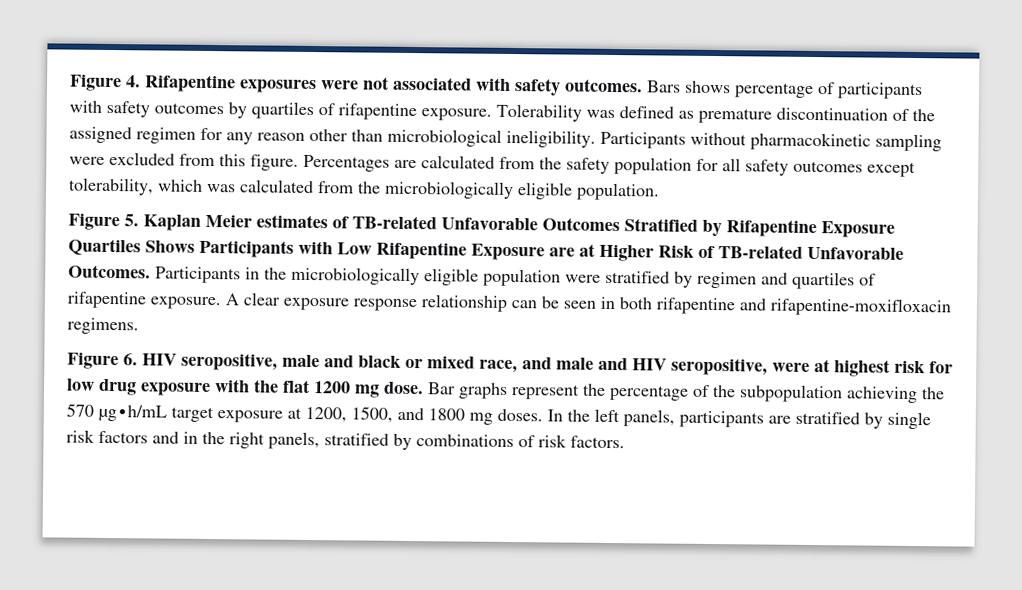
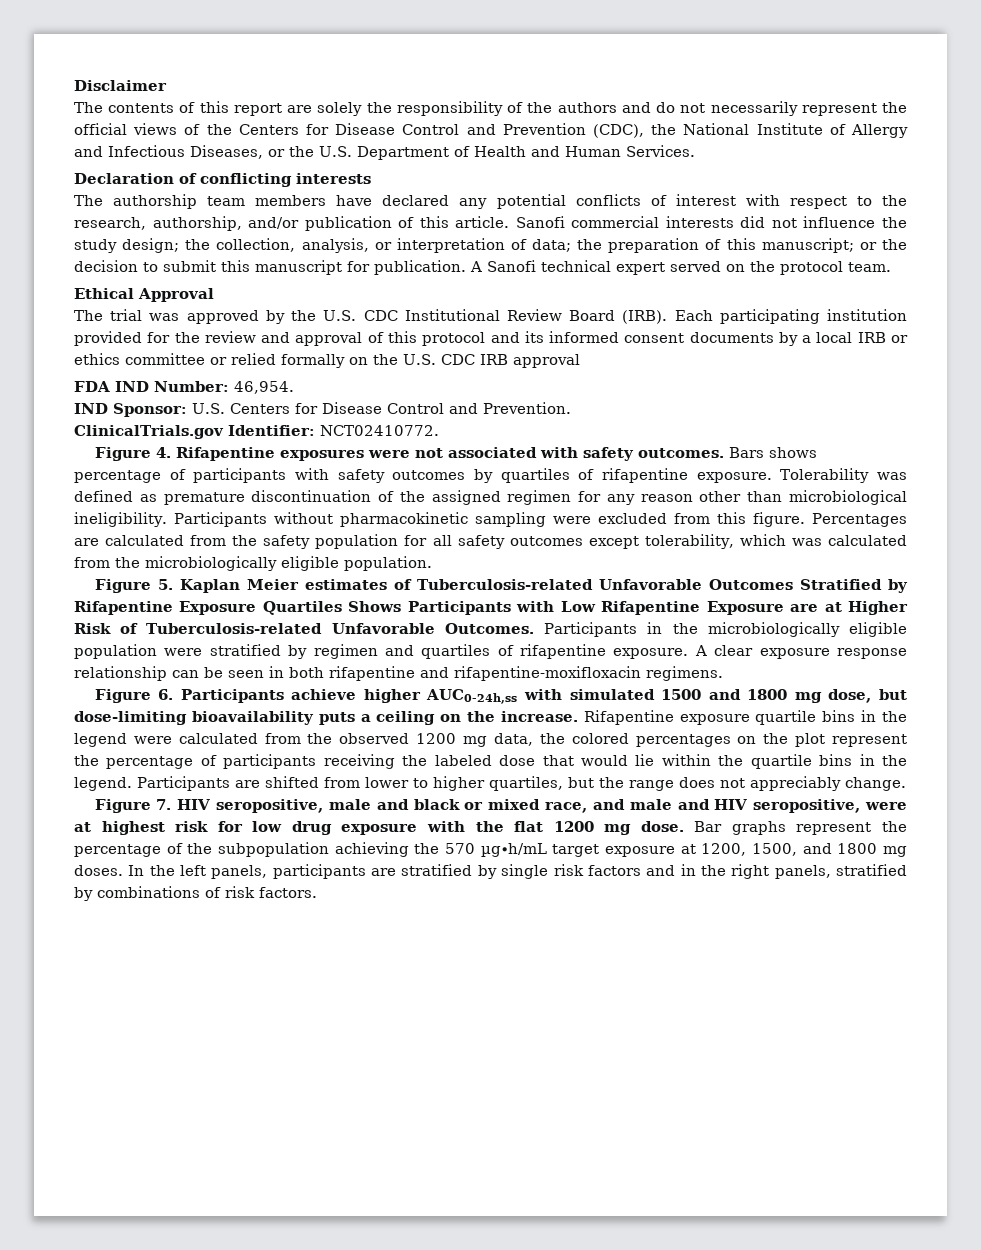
+ Disclaimer
+ The contents of this report are solely the responsibility of the authors and do not necessarily represent the official views of the Centers for Disease Control and Prevention (CDC), the National Institute of Allergy and Infectious Diseases, or the U.S. Department of Health and Human Services.
+ Declaration of conflicting interests
+ The authorship team members have declared any potential conflicts of interest with respect to the research, authorship, and/or publication of this article. Sanofi commercial interests did not influence the study design; the collection, analysis, or interpretation of data; the preparation of this manuscript; or the decision to submit this manuscript for publication. A Sanofi technical expert served on the protocol team.
+ Ethical Approval
+ The trial was approved by the U.S. CDC Institutional Review Board (IRB). Each participating institution provided for the review and approval of this protocol and its informed consent documents by a local IRB or ethics committee or relied formally on the U.S. CDC IRB approval
+ FDA IND Number: 46,954.
+ IND Sponsor: U.S. Centers for Disease Control and Prevention.
+ ClinicalTrials.gov Identifier: NCT02410772.
- Figure 5. Kaplan Meier estimates of TB-related Unfavorable Outcomes Stratified by Rifapentine Exposure Quartiles Shows Participants with Low Rifapentine Exposure are at Higher Risk of TB-related Unfavorable Outcomes.
+ Figure 5. Kaplan Meier estimates of Tuberculosis-related Unfavorable Outcomes Stratified by Rifapentine Exposure Quartiles Shows Participants with Low Rifapentine Exposure are at Higher Risk of Tuberculosis-related Unfavorable Outcomes.
- Figure 6. HIV seropositive, male and black or mixed race, and male and HIV seropositive, were at highest risk for low drug exposure with the flat 1200 mg dose.
+ Figure 6. Participants achieve higher AUC0-24h,ss with simulated 1500 and 1800 mg dose, but dose-limiting bioavailability puts a ceiling on the increase. Rifapentine exposure quartile bins in the legend were calculated from the observed 1200 mg data, the colored percentages on the plot represent the percentage of participants receiving the labeled dose that would lie within the quartile bins in the legend. Participants are shifted from lower to higher quartiles, but the range does not appreciably change.
+ Figure 7. HIV seropositive, male and black or mixed race, and male and HIV seropositive, were at highest risk for low drug exposure with the flat 1200 mg dose.

